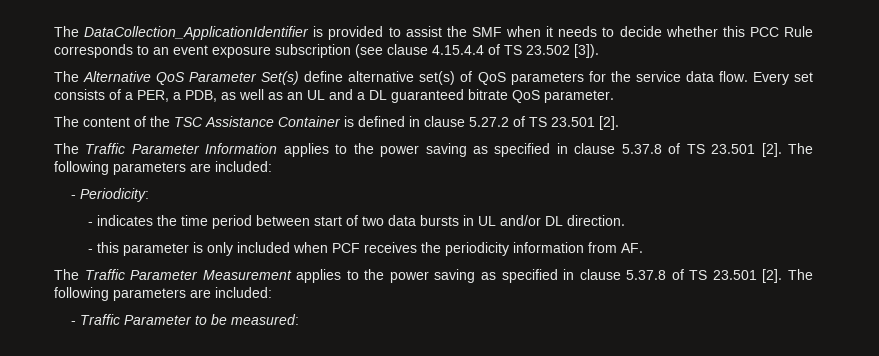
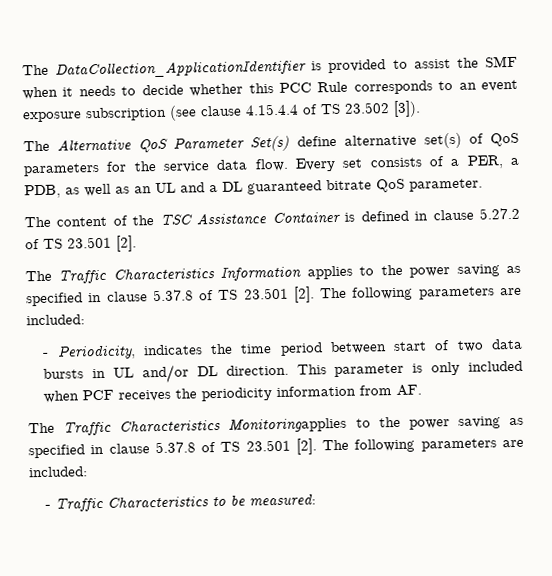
- The Traffic Parameter Information applies to the power saving as specified in clause 5.37.8 of TS 23.501 [2].
+ The Traffic Characteristics Information applies to the power saving as specified in clause 5.37.8 of TS 23.501 [2].
- - Periodicity:
- - indicates the time period between start of two data bursts in UL and/or DL direction.
- - this parameter is only included when PCF receives the periodicity information from AF.
+ - Periodicity, indicates the time period between start of two data bursts in UL and/or DL direction. This parameter is only included when PCF receives the periodicity information from AF.
- The Traffic Parameter Measurement applies to the power saving as specified in clause 5.37.8 of TS 23.501 [2].
+ The Traffic Characteristics Monitoringapplies to the power saving as specified in clause 5.37.8 of TS 23.501 [2].
- - Traffic Parameter to be measured:
+ - Traffic Characteristics to be measured:

